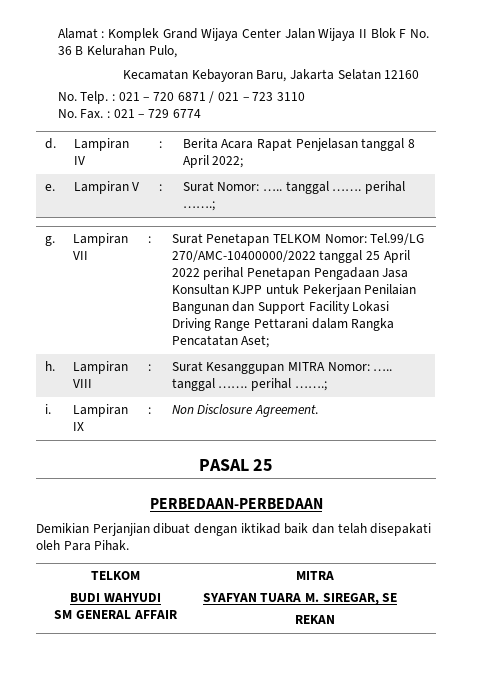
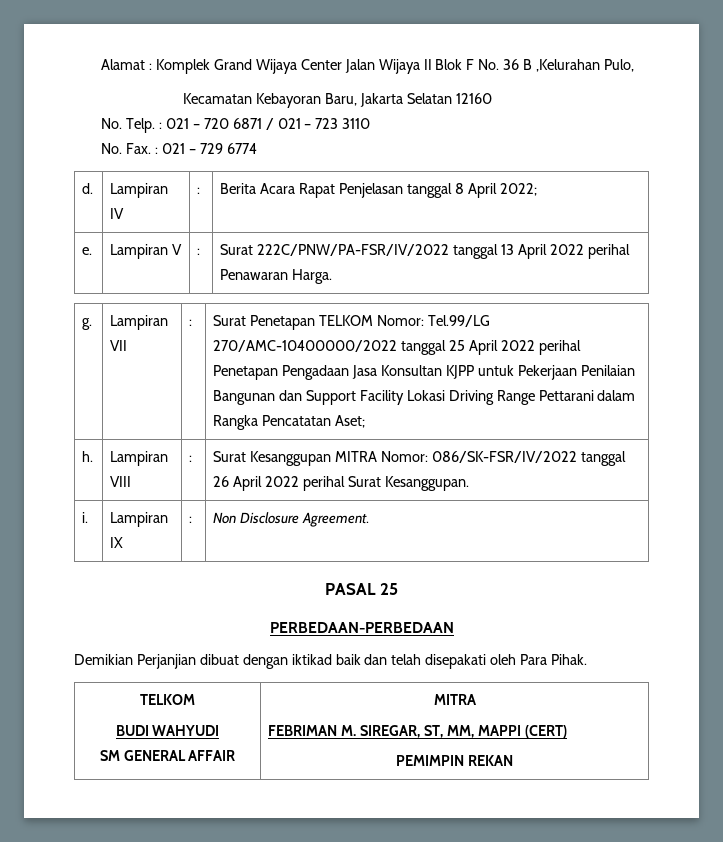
- Alamat : Komplek Grand Wijaya Center Jalan Wijaya II Blok F No. 36 B Kelurahan Pulo,
+ Alamat : Komplek Grand Wijaya Center Jalan Wijaya II Blok F No. 36 B ,Kelurahan Pulo,
- e. | Lampiran V | : | Surat Nomor: ….. tanggal ……. perihal …….;
+ e. | Lampiran V | : | Surat 222C/PNW/PA-FSR/IV/2022 tanggal 13 April 2022 perihal Penawaran Harga.
- h. | Lampiran VIII | : | Surat Kesanggupan MITRA Nomor: ….. tanggal ……. perihal …….;
+ h. | Lampiran VIII | : | Surat Kesanggupan MITRA Nomor: 086/SK-FSR/IV/2022 tanggal 26 April 2022 perihal Surat Kesanggupan.
  Demikian Perjanjian dibuat dengan iktikad baik dan telah disepakati oleh Para Pihak.
  TELKOM
  BUDI WAHYUDI
  SM GENERAL AFFAIR | MITRA
- SYAFYAN TUARA M. SIREGAR, SE
- REKAN
+ FEBRIMAN M. SIREGAR, ST, MM, MAPPI (CERT)
+ PEMIMPIN REKAN

